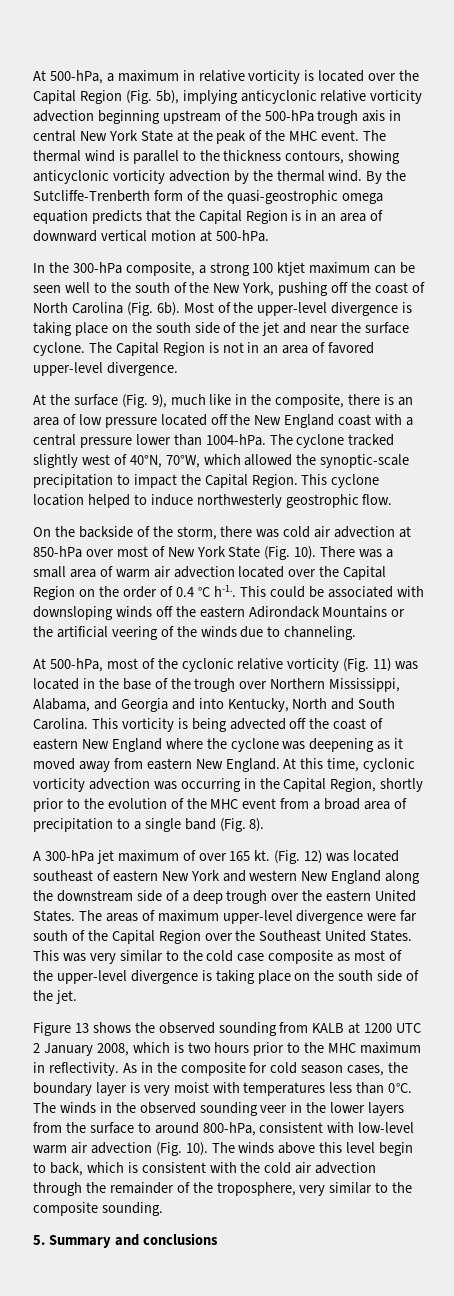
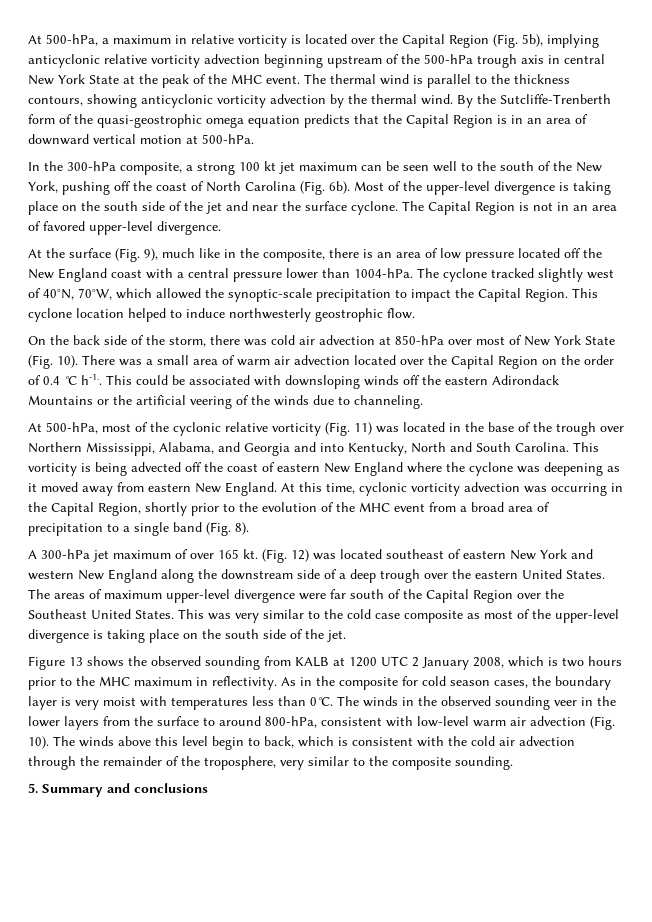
- In the 300-hPa composite, a strong 100 ktjet maximum can be seen well to the south of the New York, pushing off the coast of North Carolina (Fig. 6b).
+ In the 300-hPa composite, a strong 100 kt jet maximum can be seen well to the south of the New York, pushing off the coast of North Carolina (Fig. 6b).
- On the backside of the storm, there was cold air advection at 850-hPa over most of New York State (Fig. 10).
+ On the back side of the storm, there was cold air advection at 850-hPa over most of New York State (Fig. 10).

